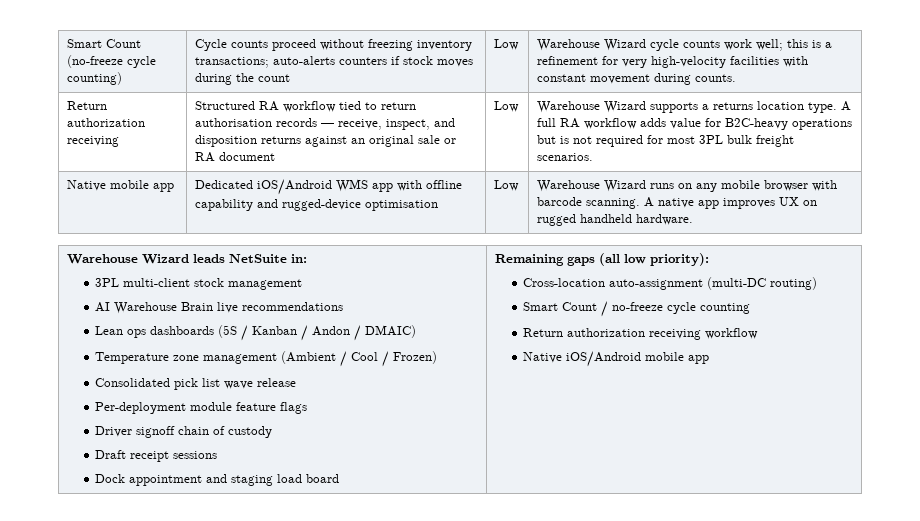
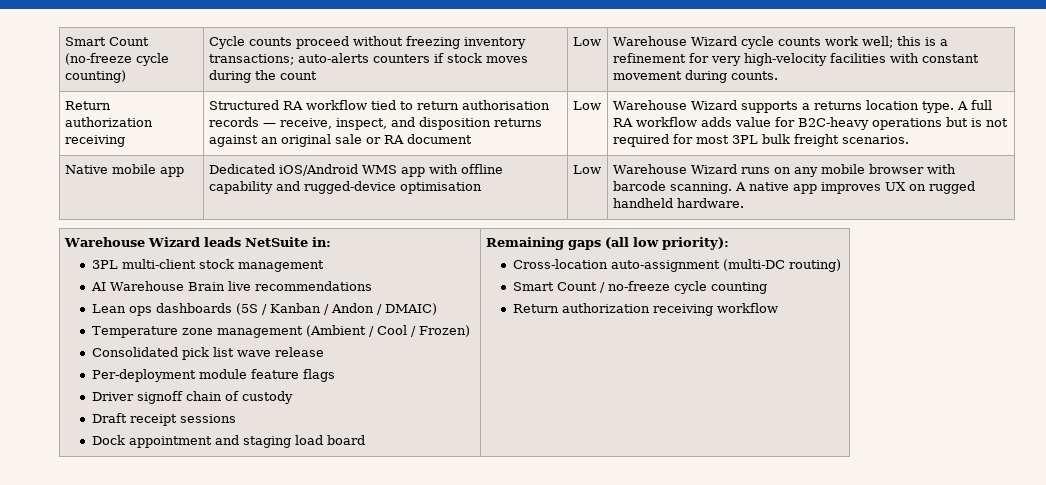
- Native iOS/Android mobile app

